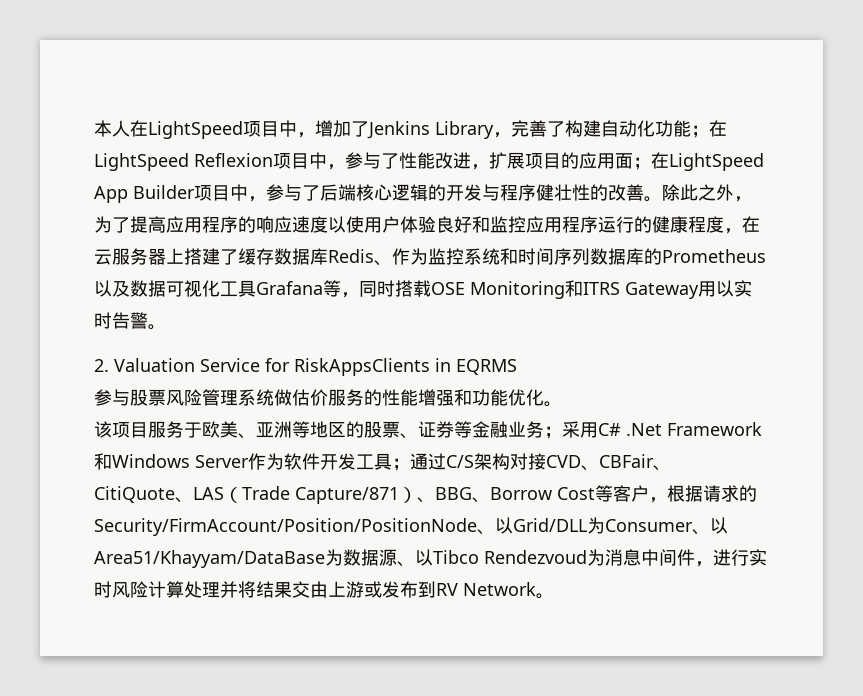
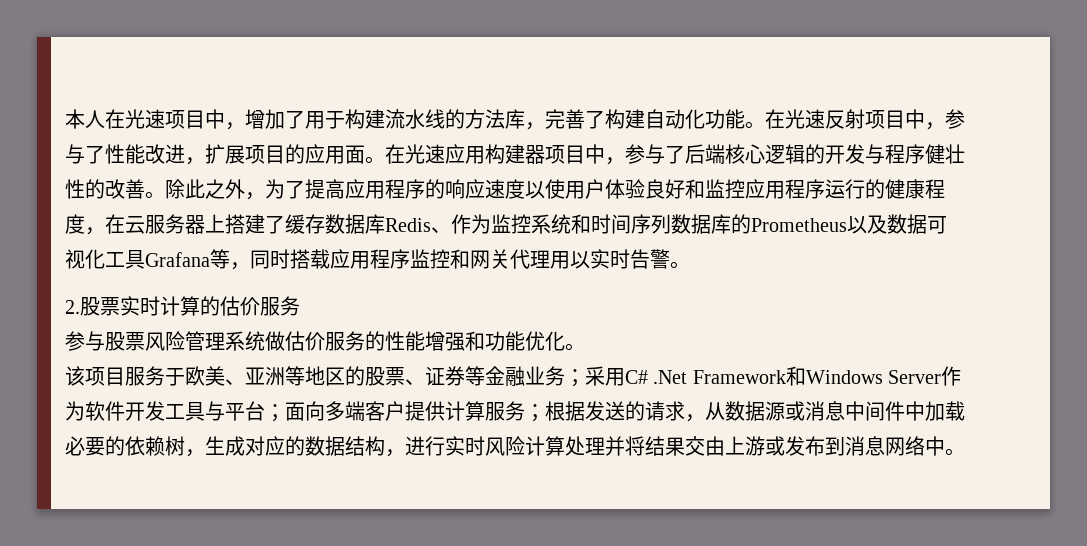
- 本人在LightSpeed项目中，增加了Jenkins Library，完善了构建自动化功能；在LightSpeed Reflexion项目中，参与了性能改进，扩展项目的应用面；在LightSpeed App Builder项目中，参与了后端核心逻辑的开发与程序健壮性的改善。
+ 本人在光速项目中，增加了用于构建流水线的方法库，完善了构建自动化功能。在光速反射项目中，参与了性能改进，扩展项目的应用面。在光速应用构建器项目中，参与了后端核心逻辑的开发与程序健壮性的改善。
- 除此之外，为了提高应用程序的响应速度以使用户体验良好和监控应用程序运行的健康程度，在云服务器上搭建了缓存数据库Redis、作为监控系统和时间序列数据库的Prometheus以及数据可视化工具Grafana等，同时搭载OSE Monitoring和ITRS Gateway用以实时告警。
+ 除此之外，为了提高应用程序的响应速度以使用户体验良好和监控应用程序运行的健康程度，在云服务器上搭建了缓存数据库Redis、作为监控系统和时间序列数据库的Prometheus以及数据可视化工具Grafana等，同时搭载应用程序监控和网关代理用以实时告警。
- 2. Valuation Service for RiskAppsClients in EQRMS
+ 2.股票实时计算的估价服务
- 该项目服务于欧美、亚洲等地区的股票、证券等金融业务；采用C# .Net Framework和Windows Server作为软件开发工具；通过C/S架构对接CVD、CBFair、CitiQuote、LAS（Trade Capture/871）、BBG、Borrow Cost等客户，根据请求的Security/FirmAccount/Position/PositionNode、以Grid/DLL为Consumer、以Area51/Khayyam/DataBase为数据源、以Tibco Rendezvoud为消息中间件，进行实时风险计算处理并将结果交由上游或发布到RV Network。
+ 该项目服务于欧美、亚洲等地区的股票、证券等金融业务；采用C# .Net Framework和Windows Server作为软件开发工具与平台；面向多端客户提供计算服务；根据发送的请求，从数据源或消息中间件中加载必要的依赖树，生成对应的数据结构，进行实时风险计算处理并将结果交由上游或发布到消息网络中。

